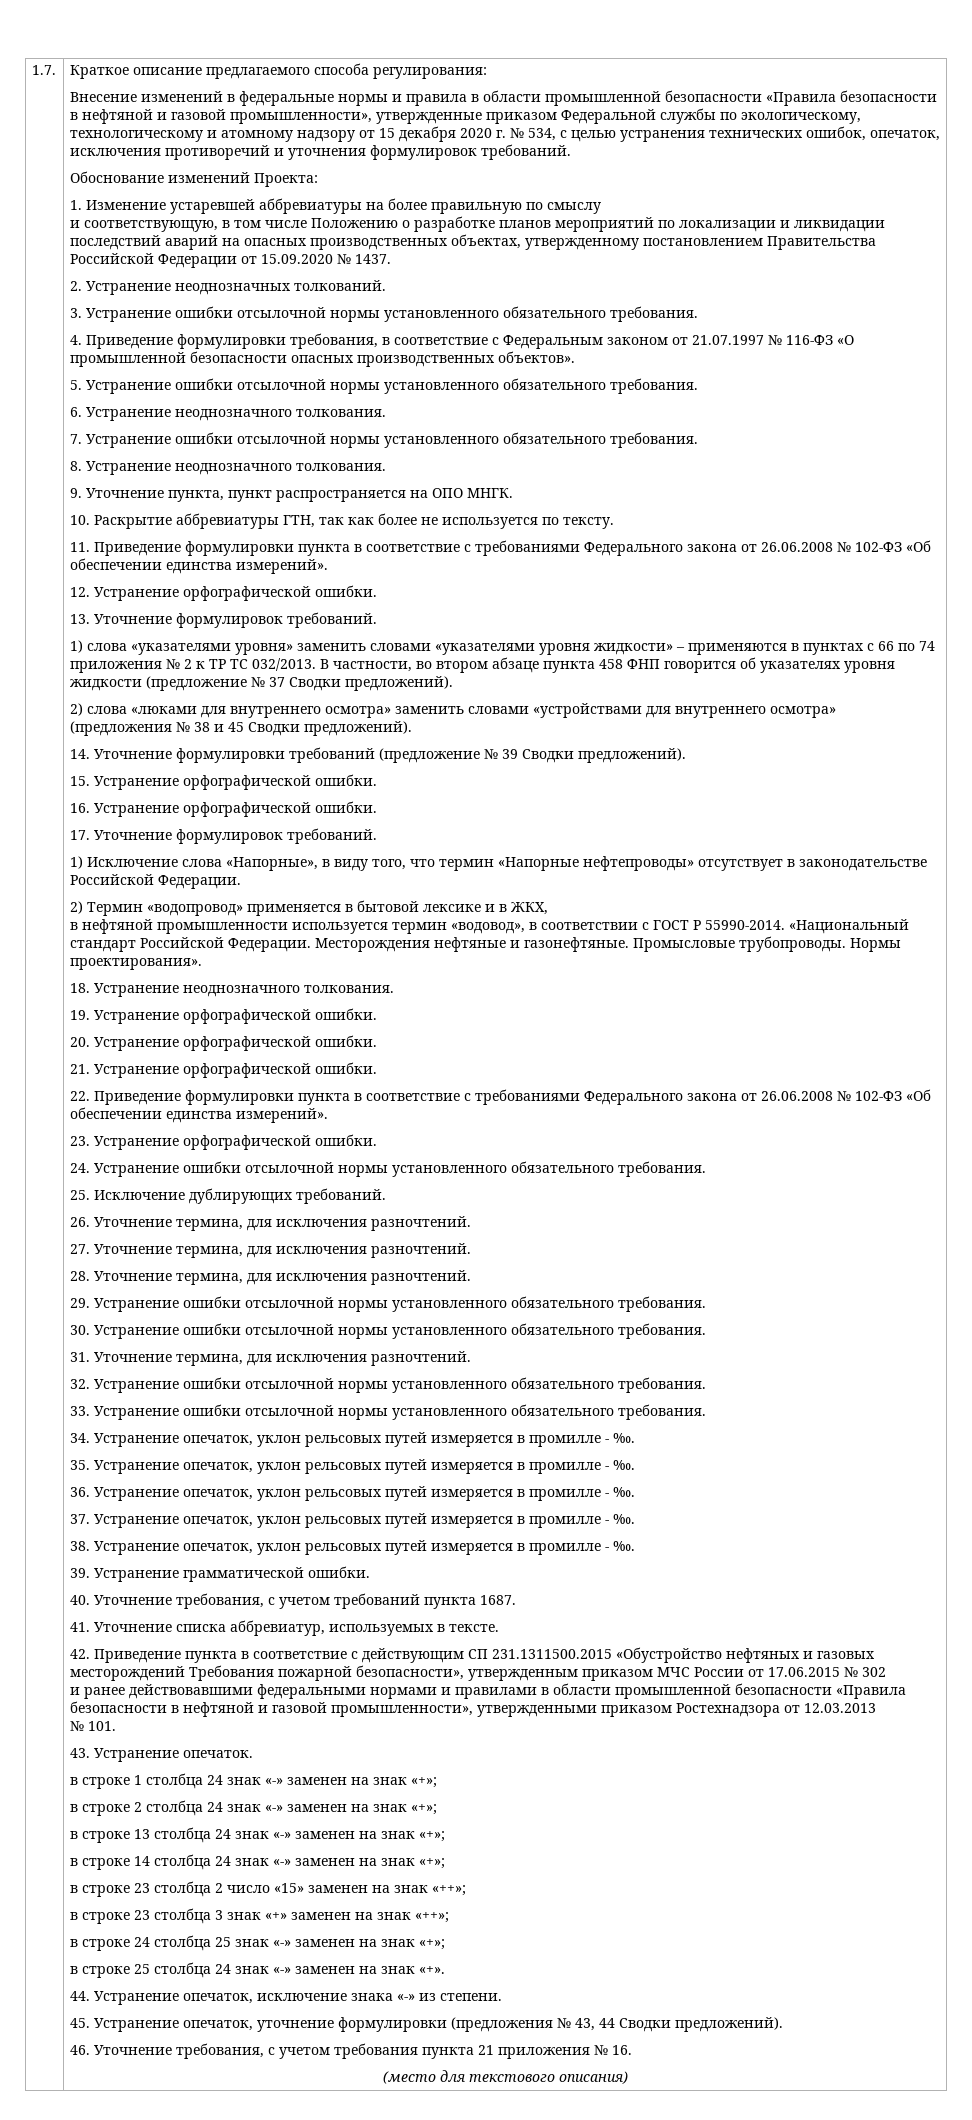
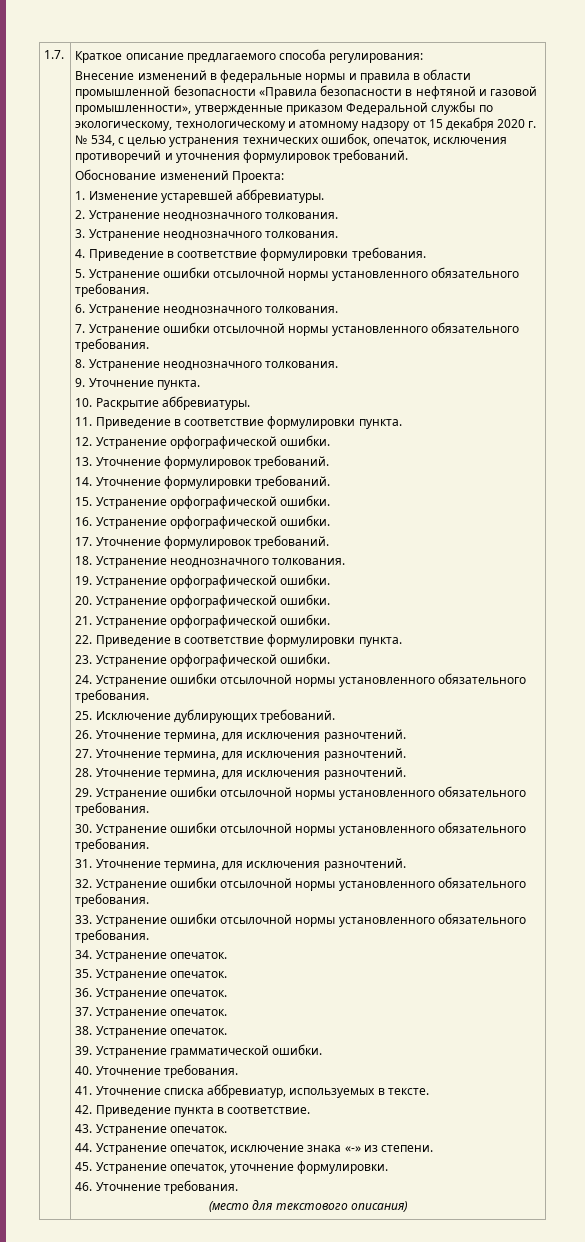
- 1. Изменение устаревшей аббревиатуры на более правильную по смыслу
- и соответствующую, в том числе Положению о разработке планов мероприятий по локализации и ликвидации последствий аварий на опасных производственных объектах, утвержденному постановлением Правительства Российской Федерации от 15.09.2020 № 1437.
+ 1. Изменение устаревшей аббревиатуры.
- 2. Устранение неоднозначных толкований.
+ 2. Устранение неоднозначного толкования.
- 3. Устранение ошибки отсылочной нормы установленного обязательного требования.
- 4. Приведение формулировки требования, в соответствие с Федеральным законом от 21.07.1997 № 116-ФЗ «О промышленной безопасности опасных производственных объектов».
+ 3. Устранение неоднозначного толкования.
+ 4. Приведение в соответствие формулировки требования.
- 9. Уточнение пункта, пункт распространяется на ОПО МНГК.
- 10. Раскрытие аббревиатуры ГТН, так как более не используется по тексту.
- 11. Приведение формулировки пункта в соответствие с требованиями Федерального закона от 26.06.2008 № 102-ФЗ «Об обеспечении единства измерений».
+ 9. Уточнение пункта.
+ 10. Раскрытие аббревиатуры.
+ 11. Приведение в соответствие формулировки пункта.
- 1) слова «указателями уровня» заменить словами «указателями уровня жидкости» – применяются в пунктах с 66 по 74 приложения № 2 к ТР ТС 032/2013. В частности, во втором абзаце пункта 458 ФНП говорится об указателях уровня жидкости (предложение № 37 Сводки предложений).
- 2) слова «люками для внутреннего осмотра» заменить словами «устройствами для внутреннего осмотра» (предложения № 38 и 45 Сводки предложений).
- 14. Уточнение формулировки требований (предложение № 39 Сводки предложений).
+ 14. Уточнение формулировки требований.
- 1) Исключение слова «Напорные», в виду того, что термин «Напорные нефтепроводы» отсутствует в законодательстве Российской Федерации.
- 2) Термин «водопровод» применяется в бытовой лексике и в ЖКХ,
- в нефтяной промышленности используется термин «водовод», в соответствии с ГОСТ Р 55990-2014. «Национальный стандарт Российской Федерации. Месторождения нефтяные и газонефтяные. Промысловые трубопроводы. Нормы проектирования».
- 22. Приведение формулировки пункта в соответствие с требованиями Федерального закона от 26.06.2008 № 102-ФЗ «Об обеспечении единства измерений».
+ 22. Приведение в соответствие формулировки пункта.
- 34. Устранение опечаток, уклон рельсовых путей измеряется в промилле - ‰.
- 35. Устранение опечаток, уклон рельсовых путей измеряется в промилле - ‰.
- 36. Устранение опечаток, уклон рельсовых путей измеряется в промилле - ‰.
- 37. Устранение опечаток, уклон рельсовых путей измеряется в промилле - ‰.
- 38. Устранение опечаток, уклон рельсовых путей измеряется в промилле - ‰.
+ 34. Устранение опечаток.
+ 35. Устранение опечаток.
+ 36. Устранение опечаток.
+ 37. Устранение опечаток.
+ 38. Устранение опечаток.
- 40. Уточнение требования, с учетом требований пункта 1687.
+ 40. Уточнение требования.
- 42. Приведение пункта в соответствие с действующим СП 231.1311500.2015 «Обустройство нефтяных и газовых месторождений Требования пожарной безопасности», утвержденным приказом МЧС России от 17.06.2015 № 302
- и ранее действовавшими федеральными нормами и правилами в области промышленной безопасности «Правила безопасности в нефтяной и газовой промышленности», утвержденными приказом Ростехнадзора от 12.03.2013
- № 101.
+ 42. Приведение пункта в соответствие.
  43. Устранение опечаток.
- в строке 1 столбца 24 знак «-» заменен на знак «+»;
- в строке 2 столбца 24 знак «-» заменен на знак «+»;
- в строке 13 столбца 24 знак «-» заменен на знак «+»;
- в строке 14 столбца 24 знак «-» заменен на знак «+»;
- в строке 23 столбца 2 число «15» заменен на знак «++»;
- в строке 23 столбца 3 знак «+» заменен на знак «++»;
- в строке 24 столбца 25 знак «-» заменен на знак «+»;
- в строке 25 столбца 24 знак «-» заменен на знак «+».
- 45. Устранение опечаток, уточнение формулировки (предложения № 43, 44 Сводки предложений).
- 46. Уточнение требования, с учетом требования пункта 21 приложения № 16.
+ 45. Устранение опечаток, уточнение формулировки.
+ 46. Уточнение требования.

